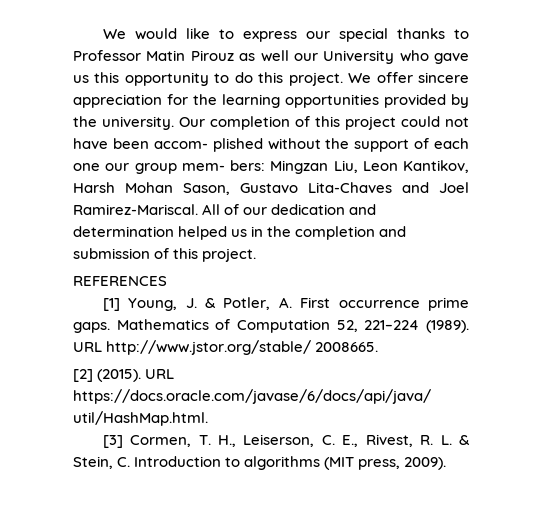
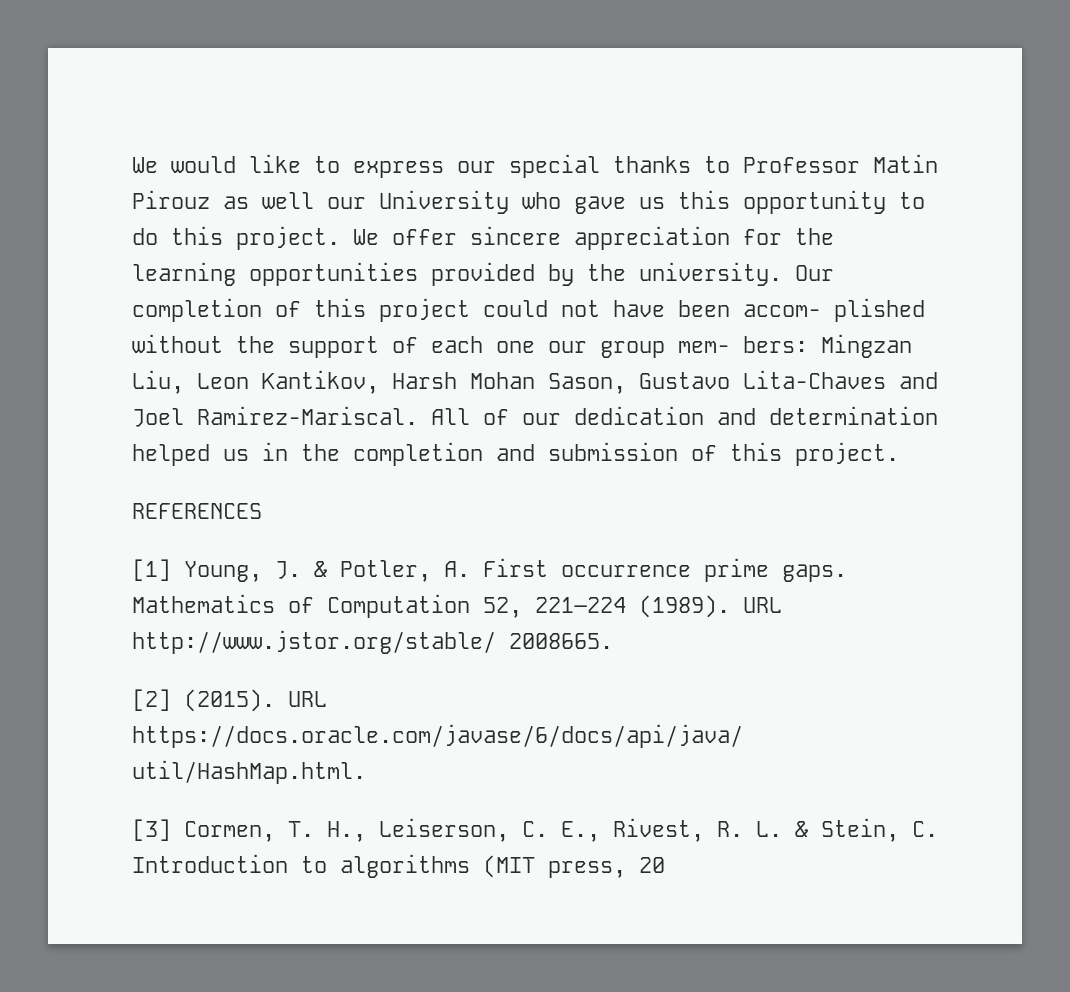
- [3] Cormen, T. H., Leiserson, C. E., Rivest, R. L. & Stein, C. Introduction to algorithms (MIT press, 2009).
+ [3] Cormen, T. H., Leiserson, C. E., Rivest, R. L. & Stein, C. Introduction to algorithms (MIT press, 20

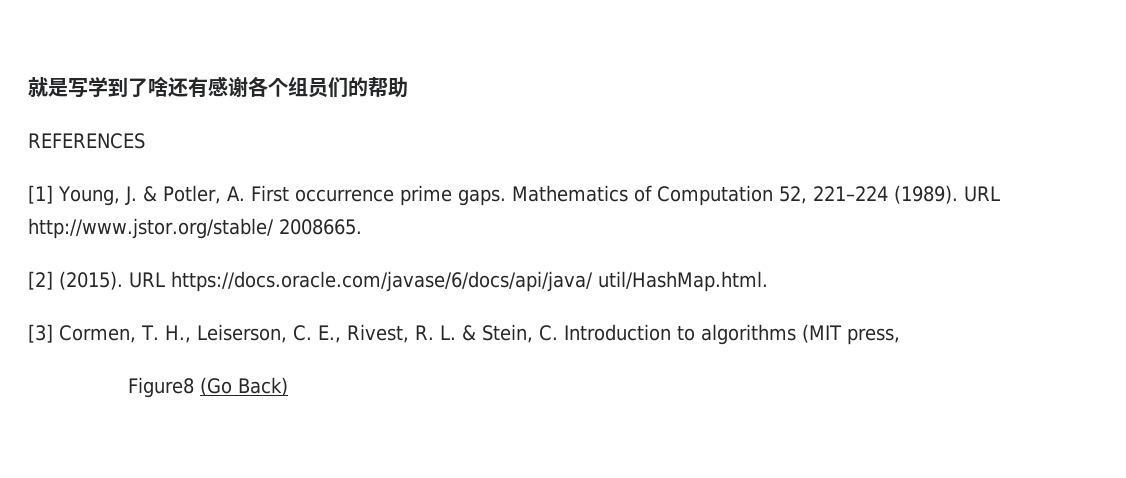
- We would like to express our special thanks to Professor Matin Pirouz as well our University who gave us this opportunity to do this project. We offer sincere appreciation for the learning opportunities provided by the university. Our completion of this project could not have been accom- plished without the support of each one our group mem- bers: Mingzan Liu, Leon Kantikov, Harsh Mohan Sason, Gustavo Lita-Chaves and Joel Ramirez-Mariscal. All of our dedication and determination helped us in the completion and submission of this project.
+ 就是写学到了啥还有感谢各个组员们的帮助
- [3] Cormen, T. H., Leiserson, C. E., Rivest, R. L. & Stein, C. Introduction to algorithms (MIT press, 20
+ [3] Cormen, T. H., Leiserson, C. E., Rivest, R. L. & Stein, C. Introduction to algorithms (MIT press,
+ Figure8 (Go Back)

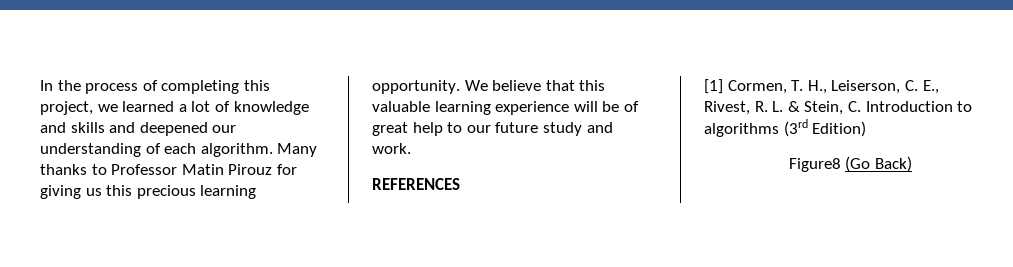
- 就是写学到了啥还有感谢各个组员们的帮助
+ In the process of completing this project, we learned a lot of knowledge and skills and deepened our understanding of each algorithm. Many thanks to Professor Matin Pirouz for giving us this precious learning opportunity. We believe that this valuable learning experience will be of great help to our future study and work.
  REFERENCES
- [1] Young, J. & Potler, A. First occurrence prime gaps. Mathematics of Computation 52, 221–224 (1989). URL http://www.jstor.org/stable/ 2008665.
- [2] (2015). URL https://docs.oracle.com/javase/6/docs/api/java/ util/HashMap.html.
- [3] Cormen, T. H., Leiserson, C. E., Rivest, R. L. & Stein, C. Introduction to algorithms (MIT press,
+ [1] Cormen, T. H., Leiserson, C. E., Rivest, R. L. & Stein, C. Introduction to algorithms (3rd Edition)

